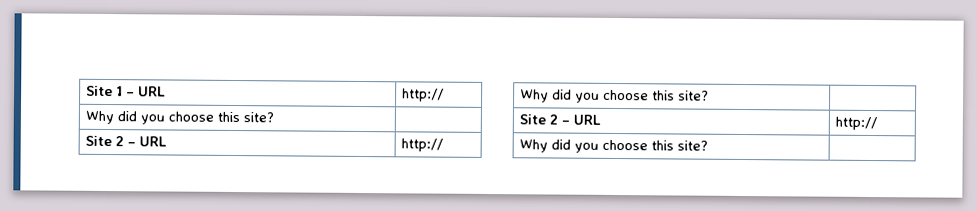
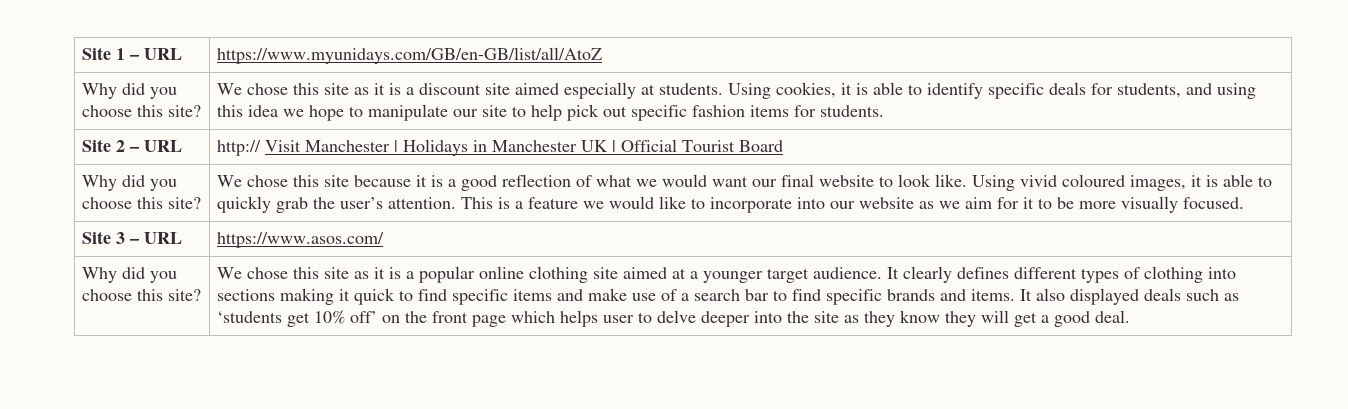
- Site 1 – URL | http://
- Why did you choose this site? |
- Site 2 – URL | http://
- Why did you choose this site? |
- Site 2 – URL | http://
- Why did you choose this site? |
+ Site 1 – URL | https://www.myunidays.com/GB/en-GB/list/all/AtoZ
+ Why did you choose this site? | We chose this site as it is a discount site aimed especially at students. Using cookies, it is able to identify specific deals for students, and using this idea we hope to manipulate our site to help pick out specific fashion items for students.
+ Site 2 – URL | http:// Visit Manchester | Holidays in Manchester UK | Official Tourist Board
+ Why did you choose this site? | We chose this site because it is a good reflection of what we would want our final website to look like. Using vivid coloured images, it is able to quickly grab the user’s attention. This is a feature we would like to incorporate into our website as we aim for it to be more visually focused.
+ Site 3 – URL | https://www.asos.com/
+ Why did you choose this site? | We chose this site as it is a popular online clothing site aimed at a younger target audience. It clearly defines different types of clothing into sections making it quick to find specific items and make use of a search bar to find specific brands and items. It also displayed deals such as ‘students get 10% off’ on the front page which helps user to delve deeper into the site as they know they will get a good deal.

